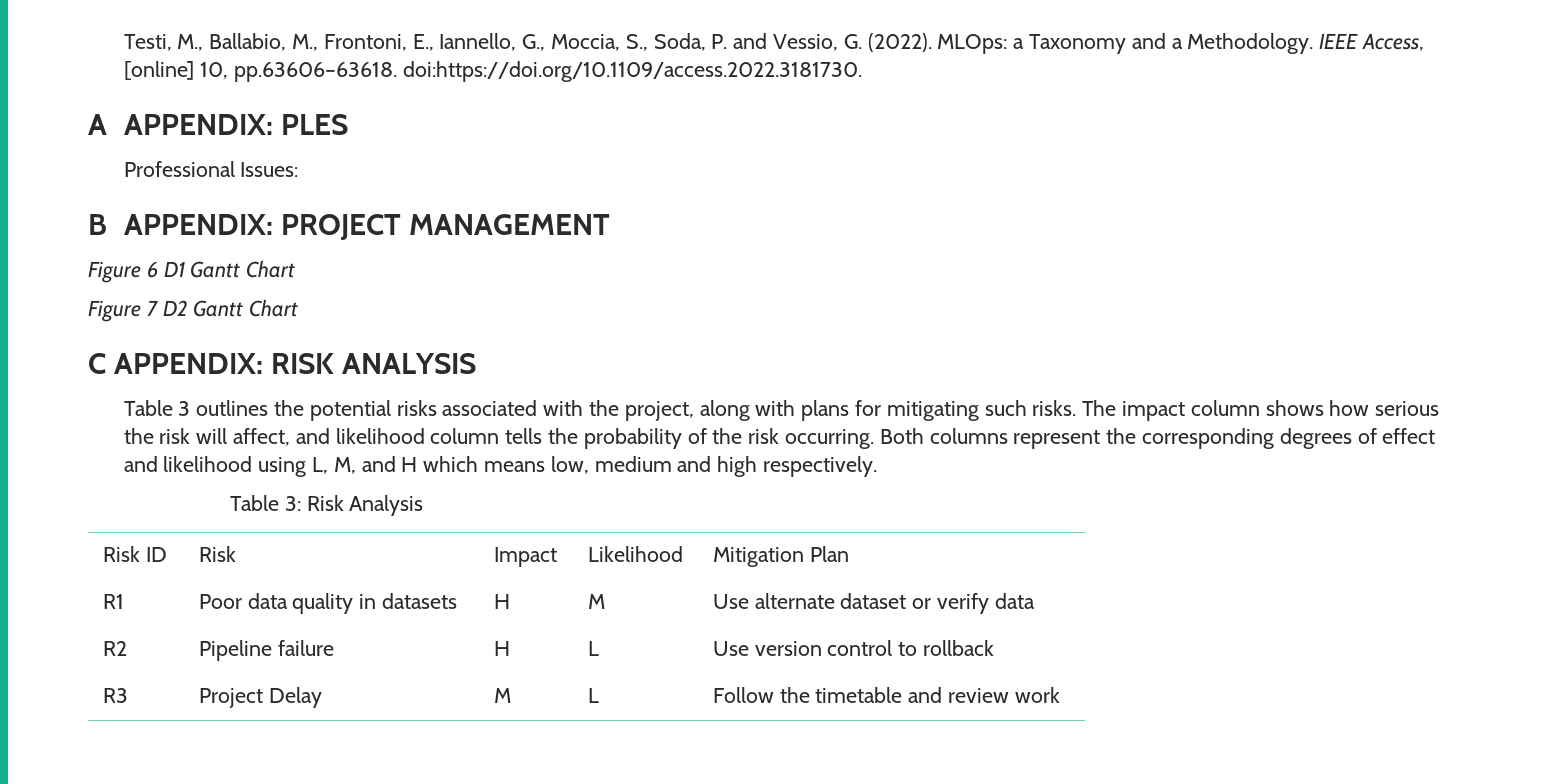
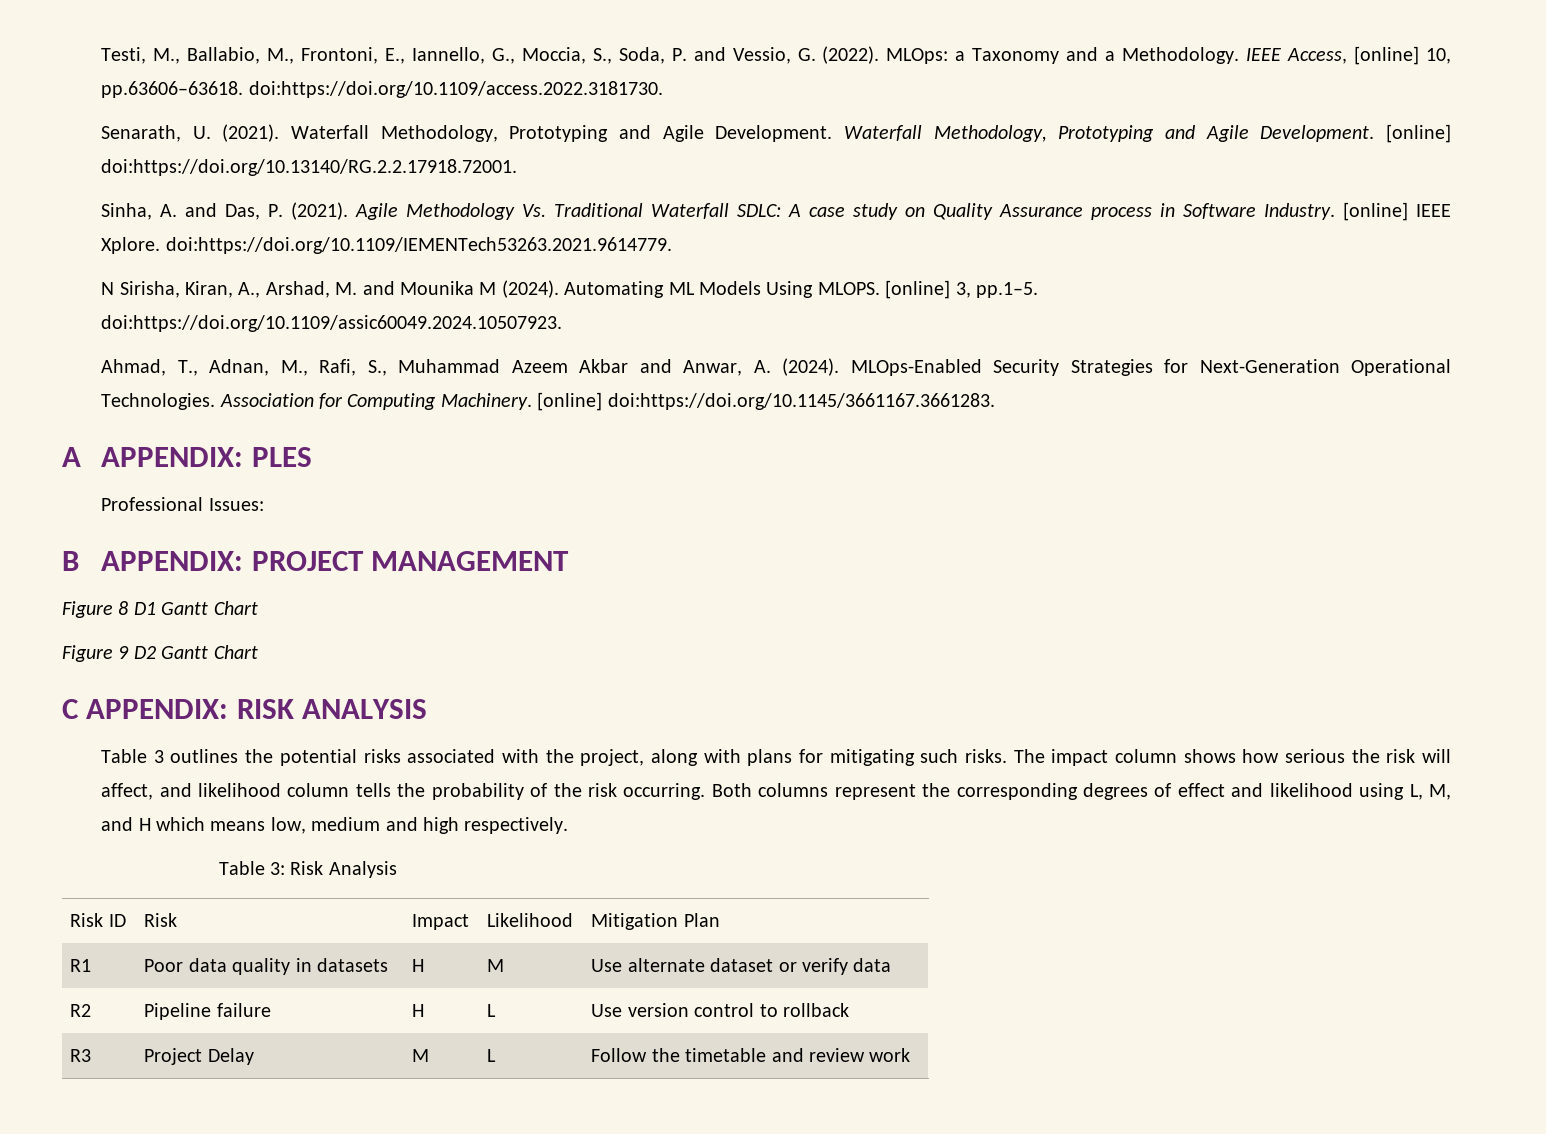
+ Senarath, U. (2021). Waterfall Methodology, Prototyping and Agile Development. Waterfall Methodology, Prototyping and Agile Development. [online] doi:https://doi.org/10.13140/RG.2.2.17918.72001.
+ Sinha, A. and Das, P. (2021). Agile Methodology Vs. Traditional Waterfall SDLC: A case study on Quality Assurance process in Software Industry. [online] IEEE Xplore. doi:https://doi.org/10.1109/IEMENTech53263.2021.9614779.
+ N Sirisha, Kiran, A., Arshad, M. and Mounika M (2024). Automating ML Models Using MLOPS. [online] 3, pp.1–5. doi:https://doi.org/10.1109/assic60049.2024.10507923.
+ Ahmad, T., Adnan, M., Rafi, S., Muhammad Azeem Akbar and Anwar, A. (2024). MLOps-Enabled Security Strategies for Next-Generation Operational Technologies. Association for Computing Machinery. [online] doi:https://doi.org/10.1145/3661167.3661283.
- Figure 6 D1 Gantt Chart
+ Figure 8 D1 Gantt Chart
- Figure 7 D2 Gantt Chart
+ Figure 9 D2 Gantt Chart

